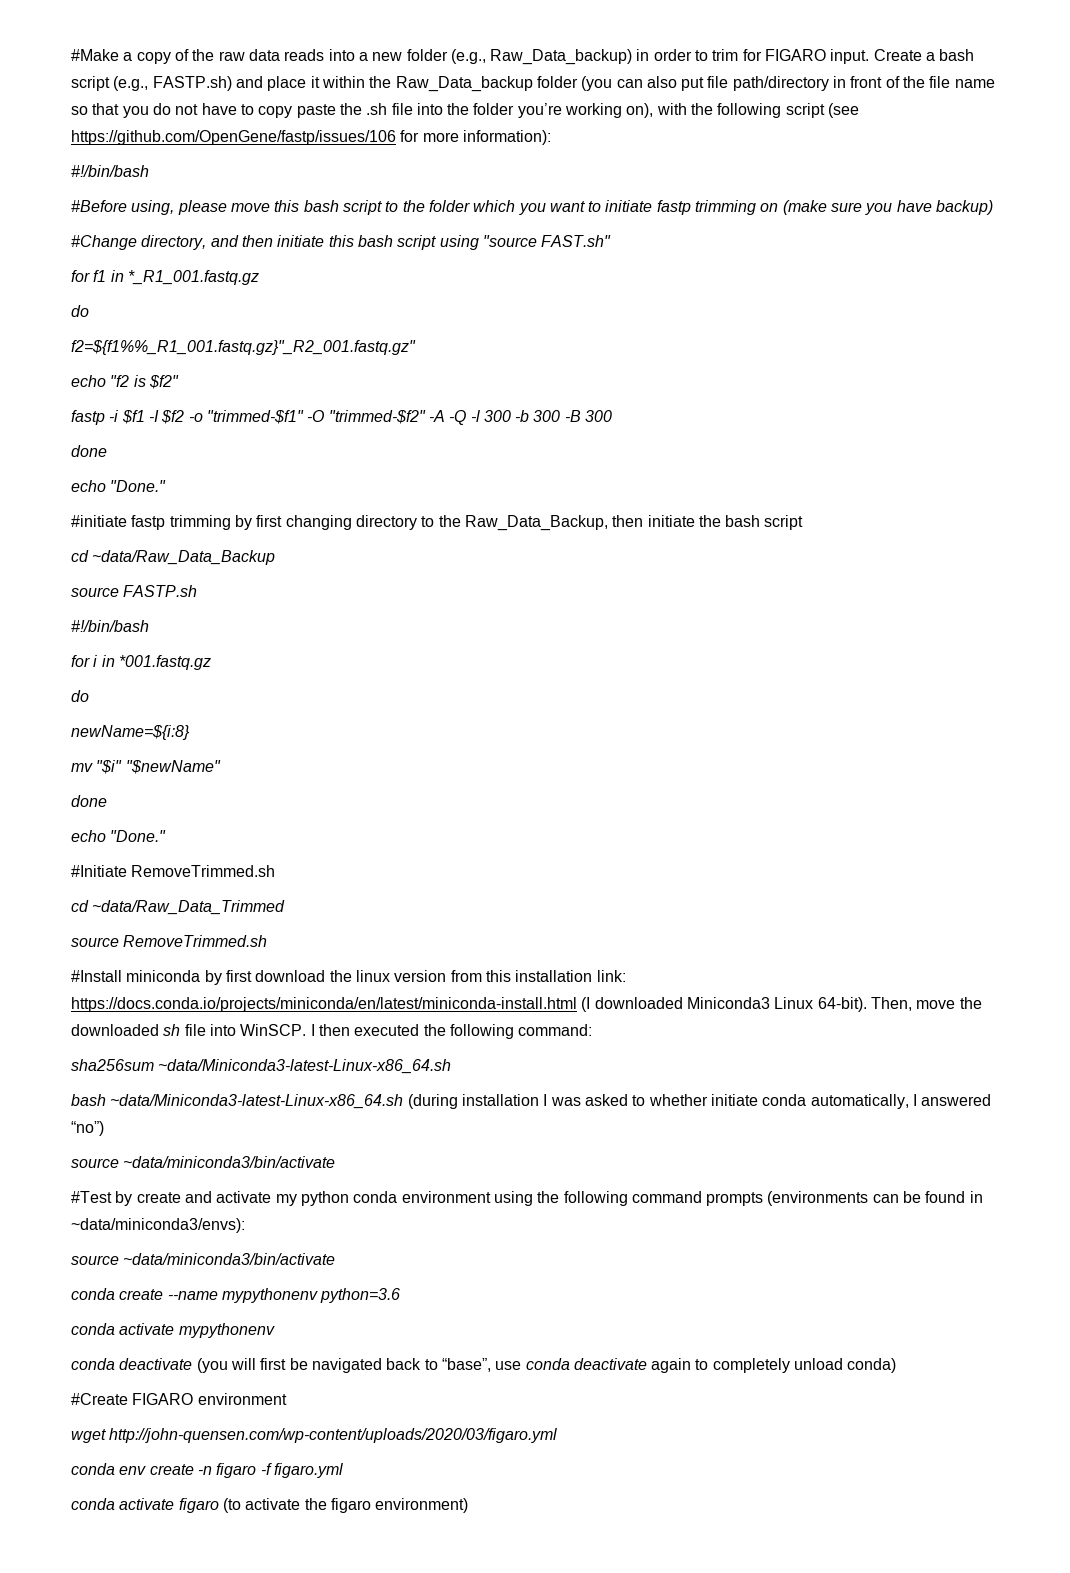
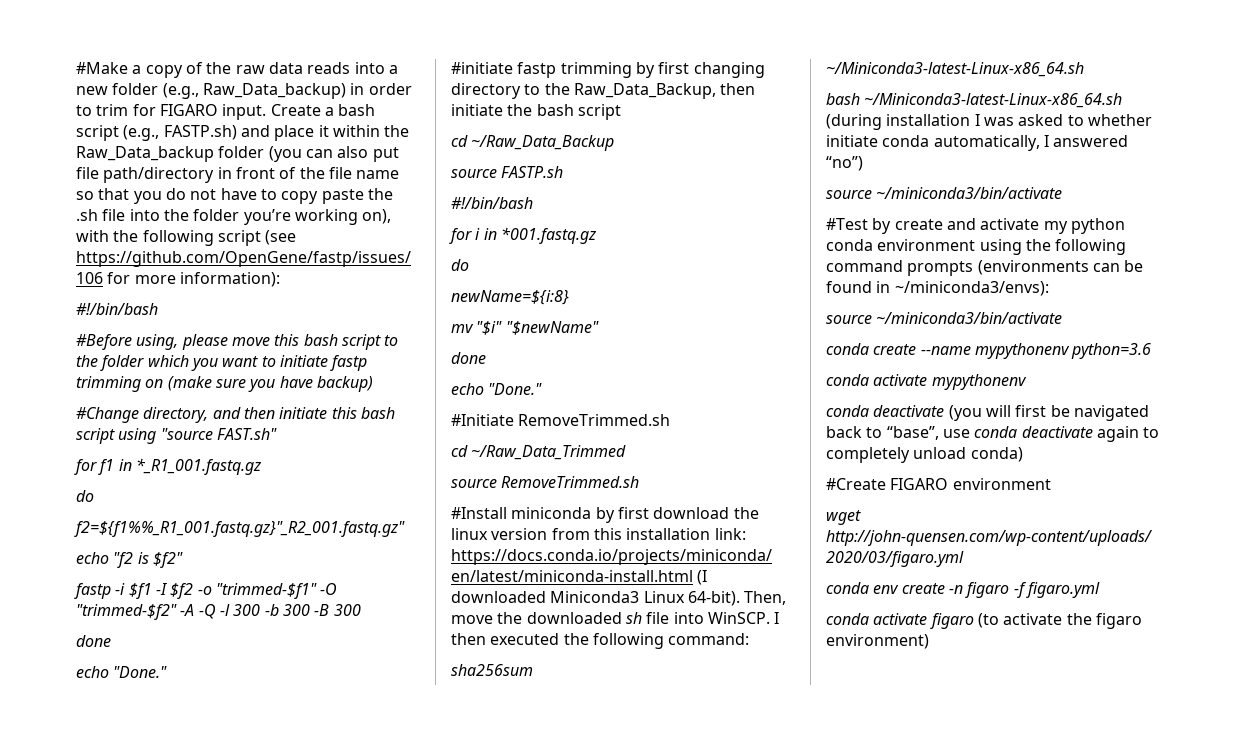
- cd ~data/Raw_Data_Backup
+ cd ~/Raw_Data_Backup
- cd ~data/Raw_Data_Trimmed
+ cd ~/Raw_Data_Trimmed
- sha256sum ~data/Miniconda3-latest-Linux-x86_64.sh
- bash ~data/Miniconda3-latest-Linux-x86_64.sh (during installation I was asked to whether initiate conda automatically, I answered “no”)
- source ~data/miniconda3/bin/activate
+ sha256sum ~/Miniconda3-latest-Linux-x86_64.sh
+ bash ~/Miniconda3-latest-Linux-x86_64.sh (during installation I was asked to whether initiate conda automatically, I answered “no”)
+ source ~/miniconda3/bin/activate
- #Test by create and activate my python conda environment using the following command prompts (environments can be found in ~data/miniconda3/envs):
- source ~data/miniconda3/bin/activate
+ #Test by create and activate my python conda environment using the following command prompts (environments can be found in ~/miniconda3/envs):
+ source ~/miniconda3/bin/activate

